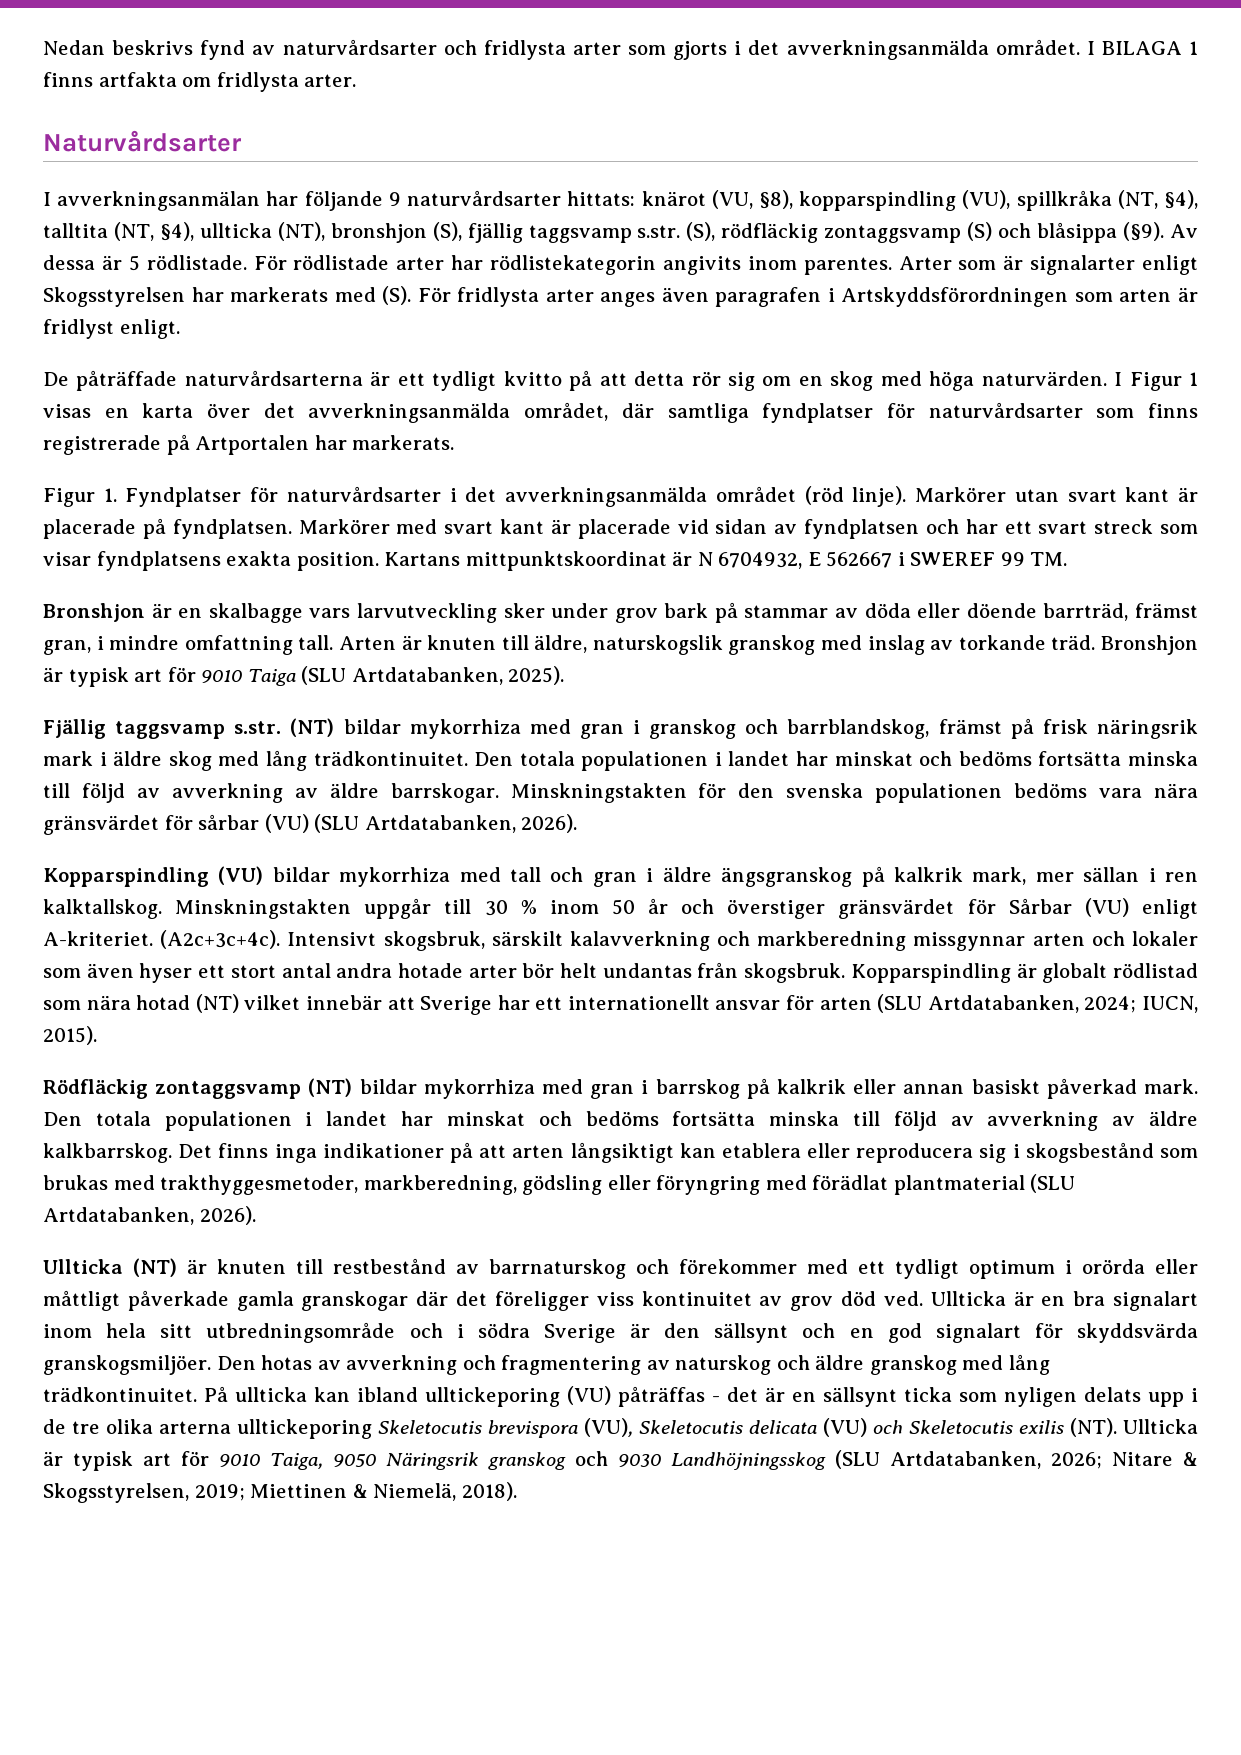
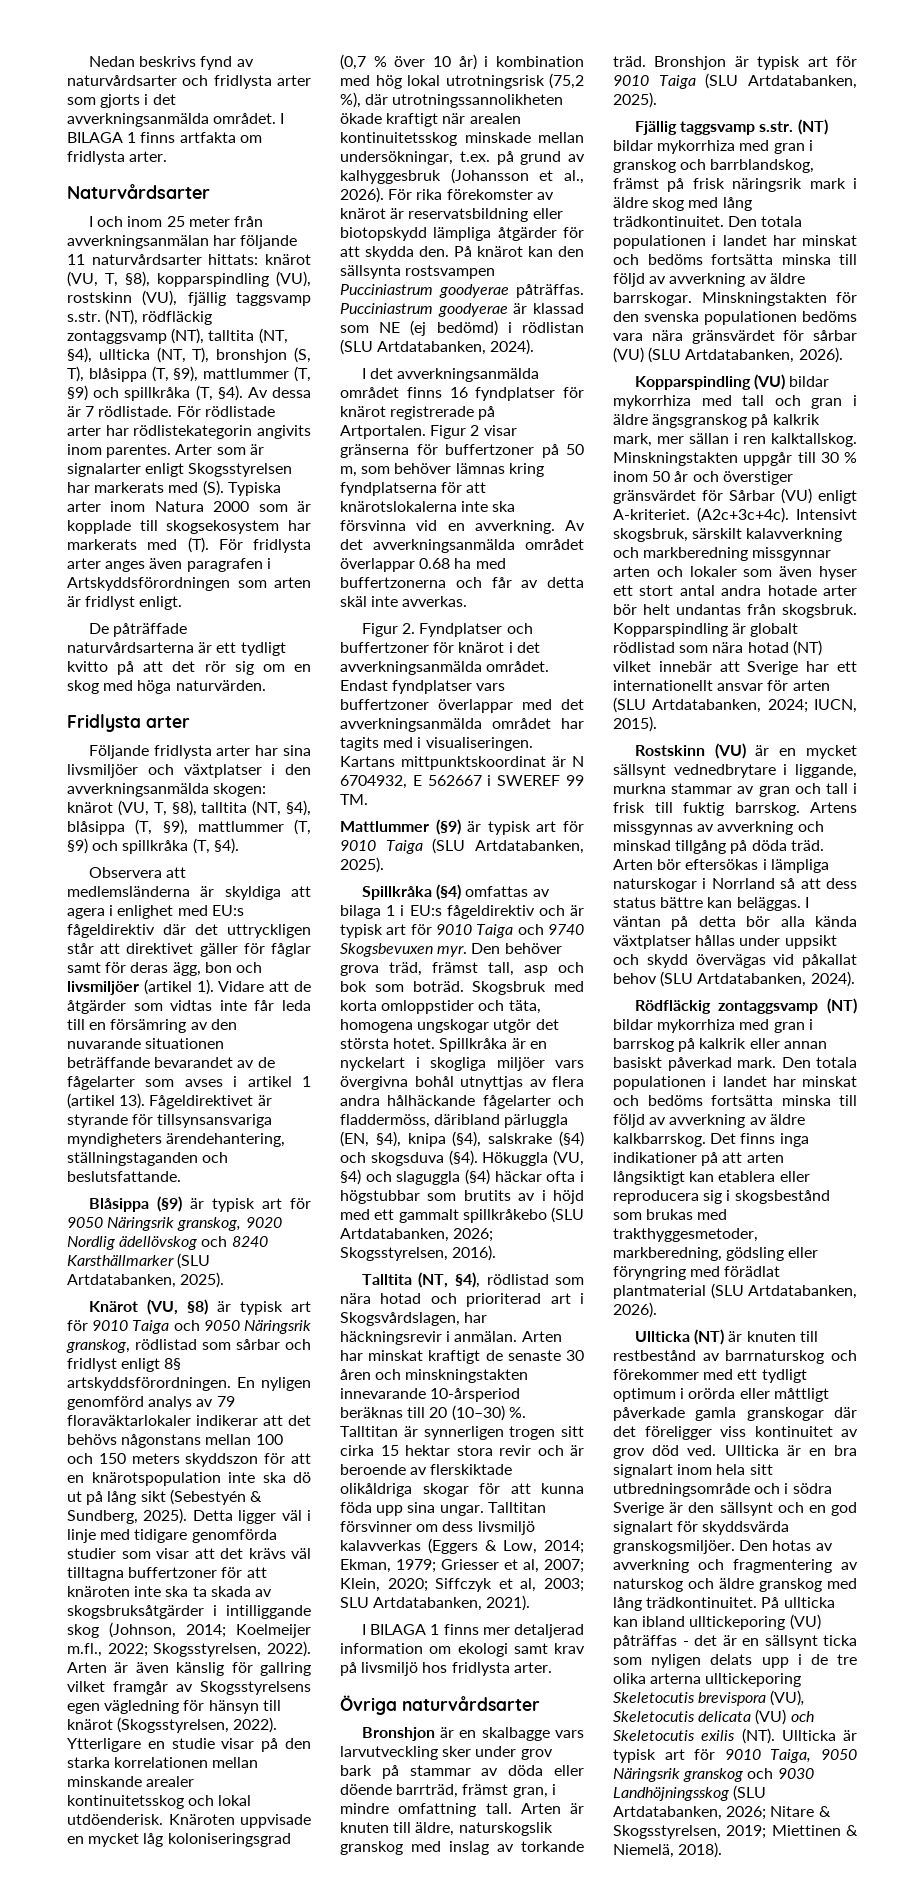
- I avverkningsanmälan har följande 9 naturvårdsarter hittats: knärot (VU, §8), kopparspindling (VU), spillkråka (NT, §4), talltita (NT, §4), ullticka (NT), bronshjon (S), fjällig taggsvamp s.str. (S), rödfläckig zontaggsvamp (S) och blåsippa (§9).
+ I och inom 25 meter från avverkningsanmälan har följande 11 naturvårdsarter hittats: knärot (VU, T, §8), kopparspindling (VU), rostskinn (VU), fjällig taggsvamp s.str. (NT), rödfläckig zontaggsvamp (NT), talltita (NT, §4), ullticka (NT, T), bronshjon (S, T), blåsippa (T, §9), mattlummer (T, §9) och spillkråka (T, §4).
- Av dessa är 5 rödlistade.
+ Av dessa är 7 rödlistade.
- Arter som är signalarter enligt Skogsstyrelsen har markerats med (S). För fridlysta arter anges även paragrafen i Artskyddsförordningen som arten är fridlyst enligt.
+ Arter som är signalarter enligt Skogsstyrelsen har markerats med (S). Typiska arter inom Natura 2000 som är kopplade till skogsekosystem har markerats med (T). För fridlysta arter anges även paragrafen i Artskyddsförordningen som arten är fridlyst enligt.
- De påträffade naturvårdsarterna är ett tydligt kvitto på att detta rör sig om en skog med höga naturvärden. I Figur 1 visas en karta över det avverkningsanmälda området, där samtliga fyndplatser för naturvårdsarter som finns registrerade på Artportalen har markerats.
- Figur 1. Fyndplatser för naturvårdsarter i det avverkningsanmälda området (röd linje). Markörer utan svart kant är placerade på fyndplatsen. Markörer med svart kant är placerade vid sidan av fyndplatsen och har ett svart streck som visar fyndplatsens exakta position.
+ De påträffade naturvårdsarterna är ett tydligt kvitto på att det rör sig om en skog med höga naturvärden.
+ Fridlysta arter
+ Följande fridlysta arter har sina livsmiljöer och växtplatser i den avverkningsanmälda skogen: knärot (VU, T, §8), talltita (NT, §4), blåsippa (T, §9), mattlummer (T, §9) och spillkråka (T, §4).
+ Observera att medlemsländerna är skyldiga att agera i enlighet med EU:s fågeldirektiv där det uttryckligen står att direktivet gäller för fåglar samt för deras ägg, bon och livsmiljöer (artikel 1). Vidare att de åtgärder som vidtas inte får leda till en försämring av den nuvarande situationen beträffande bevarandet av de fågelarter som avses i artikel 1 (artikel 13). Fågeldirektivet är styrande för tillsynsansvariga myndigheters ärendehantering, ställningstaganden och beslutsfattande.
+ Blåsippa (§9) är typisk art för 9050 Näringsrik granskog, 9020 Nordlig ädellövskog och 8240 Karsthällmarker (SLU Artdatabanken, 2025).
+ Knärot (VU, §8) är typisk art för 9010 Taiga och 9050 Näringsrik granskog, rödlistad som sårbar och fridlyst enligt 8§ artskyddsförordningen. En nyligen genomförd analys av 79 floraväktarlokaler indikerar att det behövs någonstans mellan 100 och 150 meters skyddszon för att en knärotspopulation inte ska dö ut på lång sikt (Sebestyén & Sundberg, 2025). Detta ligger väl i linje med tidigare genomförda studier som visar att det krävs väl tilltagna buffertzoner för att knäroten inte ska ta skada av skogsbruksåtgärder i intilliggande skog (Johnson, 2014; Koelmeijer m.fl., 2022; Skogsstyrelsen, 2022). Arten är även känslig för gallring vilket framgår av Skogsstyrelsens egen vägledning för hänsyn till knärot (Skogsstyrelsen, 2022). Ytterligare en studie visar på den starka korrelationen mellan minskande arealer kontinuitetsskog och lokal utdöenderisk. Knäroten uppvisade en mycket låg koloniseringsgrad (0,7 % över 10 år) i kombination med hög lokal utrotningsrisk (75,2 %), där utrotningssannolikheten ökade kraftigt när arealen kontinuitetsskog minskade mellan undersökningar, t.ex. på grund av kalhyggesbruk (Johansson et al., 2026). För rika förekomster av knärot är reservatsbildning eller biotopskydd lämpliga åtgärder för att skydda den. På knärot kan den sällsynta rostsvampen Pucciniastrum goodyerae påträffas. Pucciniastrum goodyerae är klassad som NE (ej bedömd) i rödlistan (SLU Artdatabanken, 2024).
+ I det avverkningsanmälda området finns 16 fyndplatser för knärot registrerade på Artportalen. Figur 2 visar gränserna för buffertzoner på 50 m, som behöver lämnas kring fyndplatserna för att knärotslokalerna inte ska försvinna vid en avverkning. Av det avverkningsanmälda området överlappar 0.68 ha med buffertzonerna och får av detta skäl inte avverkas.
+ Figur 2. Fyndplatser och buffertzoner för knärot i det avverkningsanmälda området. Endast fyndplatser vars buffertzoner överlappar med det avverkningsanmälda området har tagits med i visualiseringen.
+ Mattlummer (§9) är typisk art för 9010 Taiga (SLU Artdatabanken, 2025).
+ Spillkråka (§4) omfattas av bilaga 1 i EU:s fågeldirektiv och är typisk art för 9010 Taiga och 9740 Skogsbevuxen myr. Den behöver grova träd, främst tall, asp och bok som boträd. Skogsbruk med korta omloppstider och täta, homogena ungskogar utgör det största hotet. Spillkråka är en nyckelart i skogliga miljöer vars övergivna bohål utnyttjas av flera andra hålhäckande fågelarter och fladdermöss, däribland pärluggla (EN, §4), knipa (§4), salskrake (§4) och skogsduva (§4). Hökuggla (VU, §4) och slaguggla (§4) häckar ofta i högstubbar som brutits av i höjd med ett gammalt spillkråkebo (SLU Artdatabanken, 2026; Skogsstyrelsen, 2016).
+ Talltita (NT, §4), rödlistad som nära hotad och prioriterad art i Skogsvårdslagen, har häckningsrevir i anmälan. Arten har minskat kraftigt de senaste 30 åren och minskningstakten innevarande 10-årsperiod beräknas till 20 (10–30) %. Talltitan är synnerligen trogen sitt cirka 15 hektar stora revir och är beroende av flerskiktade olikåldriga skogar för att kunna föda upp sina ungar. Talltitan försvinner om dess livsmiljö kalavverkas (Eggers & Low, 2014; Ekman, 1979; Griesser et al, 2007; Klein, 2020; Siffczyk et al, 2003; SLU Artdatabanken, 2021).
+ I BILAGA 1 finns mer detaljerad information om ekologi samt krav på livsmiljö hos fridlysta arter.
+ Övriga naturvårdsarter
+ Rostskinn (VU) är en mycket sällsynt vednedbrytare i liggande, murkna stammar av gran och tall i frisk till fuktig barrskog. Artens missgynnas av avverkning och minskad tillgång på döda träd. Arten bör eftersökas i lämpliga naturskogar i Norrland så att dess status bättre kan beläggas. I väntan på detta bör alla kända växtplatser hållas under uppsikt och skydd övervägas vid påkallat behov (SLU Artdatabanken, 2024).

